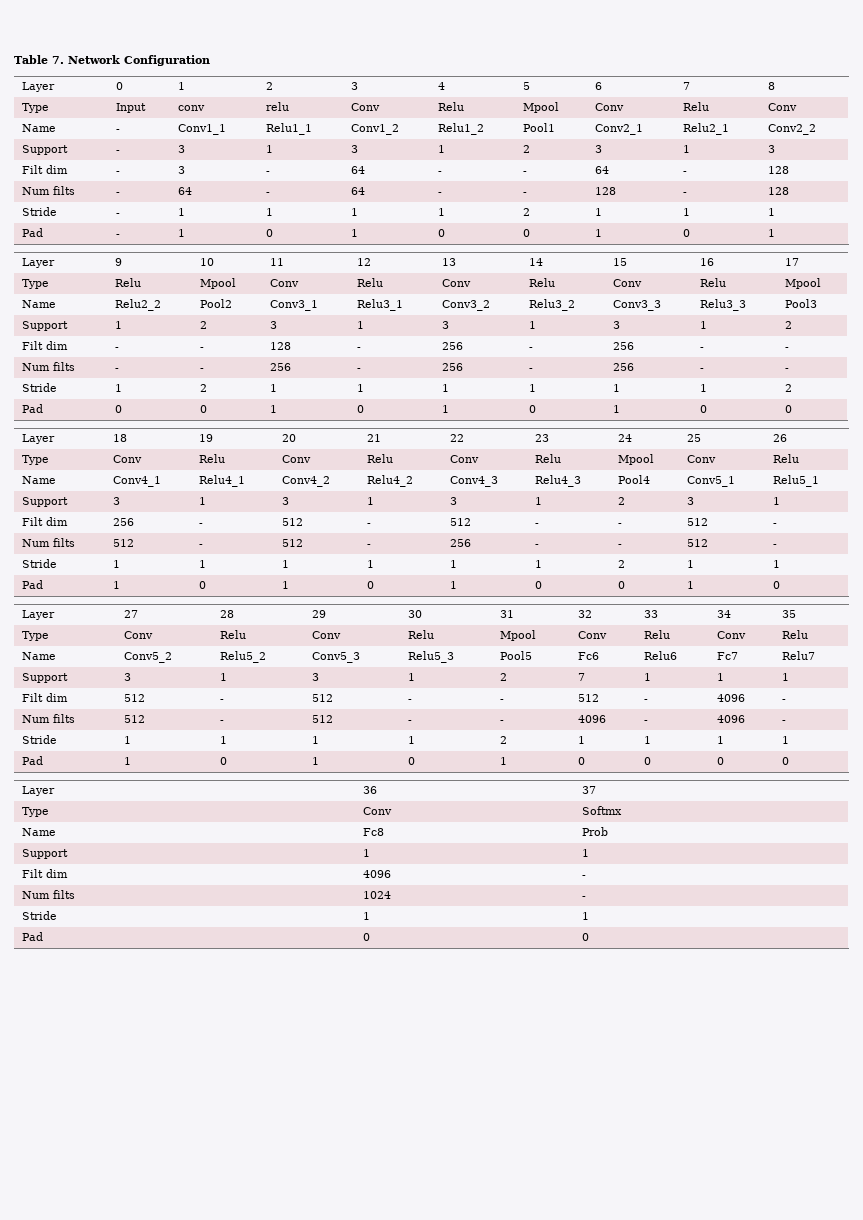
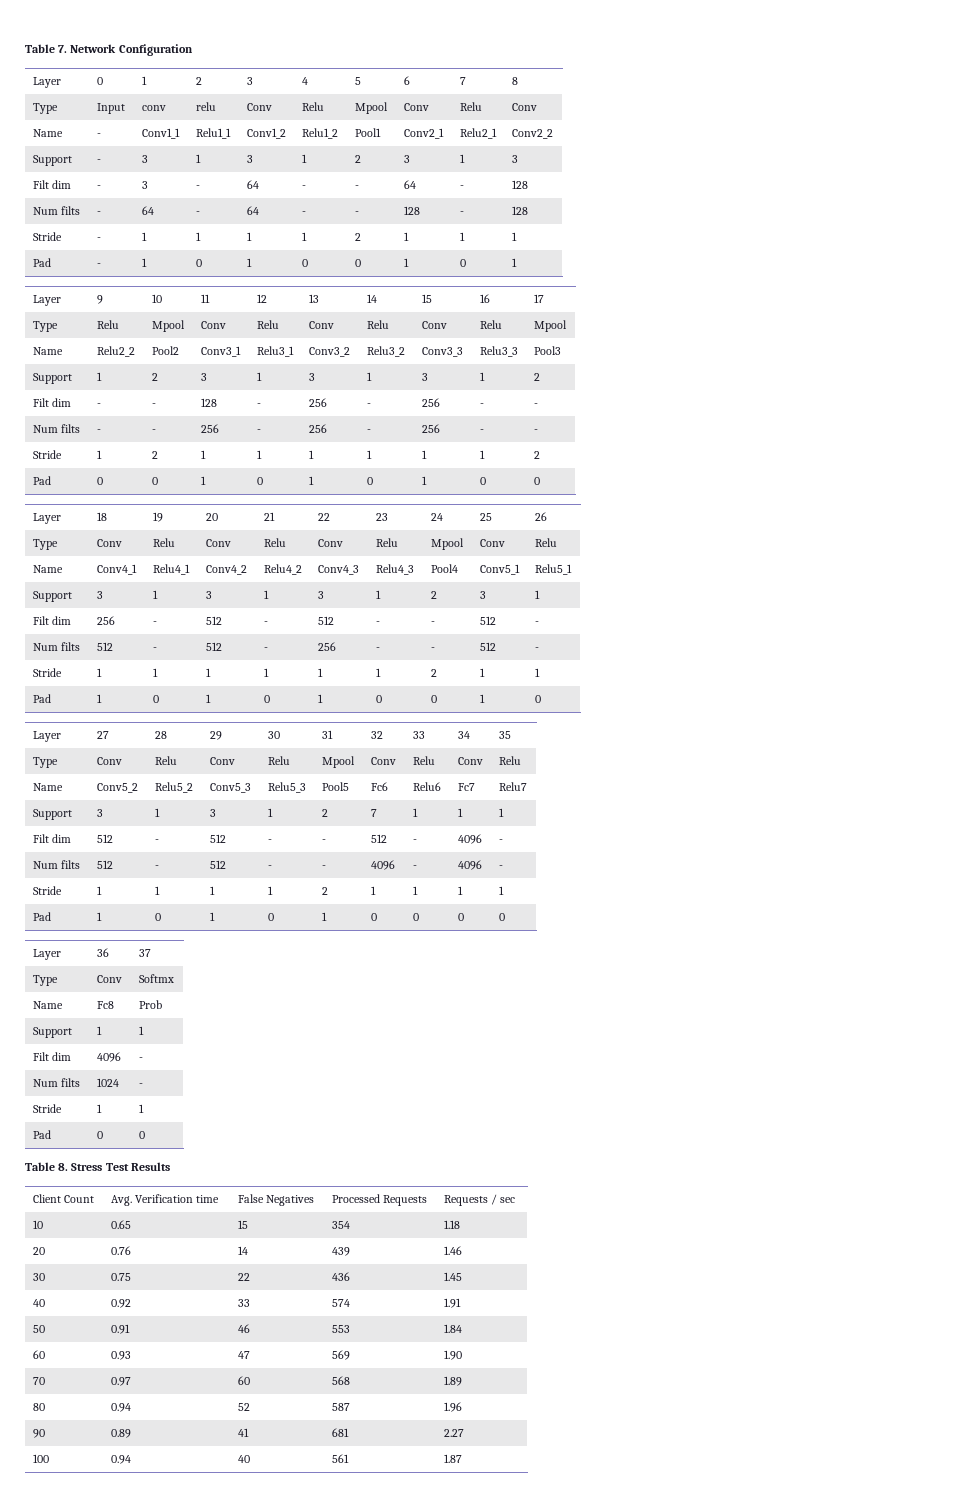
+ Table 8. Stress Test Results
+ Client Count | Avg. Verification time | False Negatives | Processed Requests | Requests / sec
+ 10 | 0.65 | 15 | 354 | 1.18
+ 20 | 0.76 | 14 | 439 | 1.46
+ 30 | 0.75 | 22 | 436 | 1.45
+ 40 | 0.92 | 33 | 574 | 1.91
+ 50 | 0.91 | 46 | 553 | 1.84
+ 60 | 0.93 | 47 | 569 | 1.90
+ 70 | 0.97 | 60 | 568 | 1.89
+ 80 | 0.94 | 52 | 587 | 1.96
+ 90 | 0.89 | 41 | 681 | 2.27
+ 100 | 0.94 | 40 | 561 | 1.87

